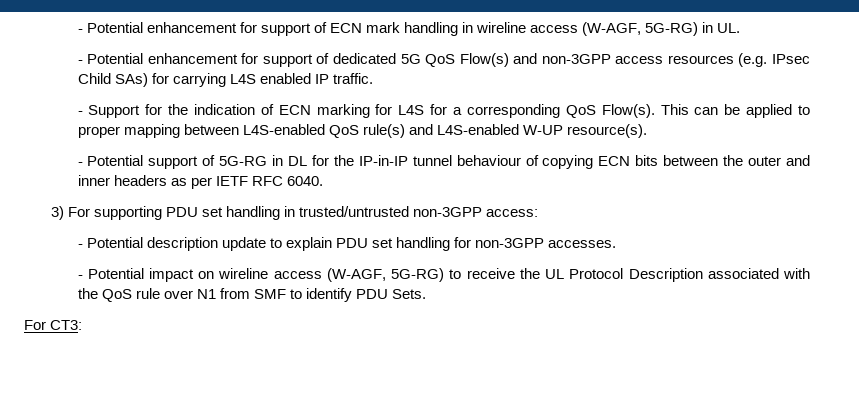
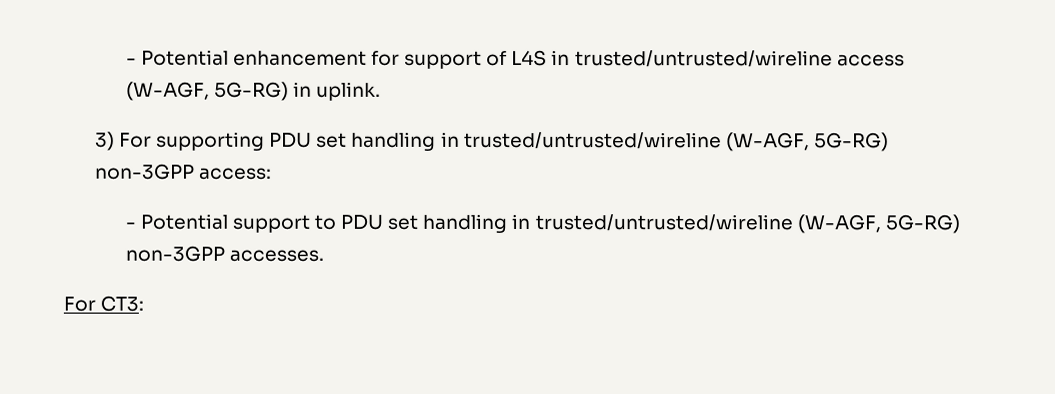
- - Potential enhancement for support of ECN mark handling in wireline access (W-AGF, 5G-RG) in UL.
- - Potential enhancement for support of dedicated 5G QoS Flow(s) and non-3GPP access resources (e.g. IPsec Child SAs) for carrying L4S enabled IP traffic.
- - Support for the indication of ECN marking for L4S for a corresponding QoS Flow(s). This can be applied to proper mapping between L4S-enabled QoS rule(s) and L4S-enabled W-UP resource(s).
- - Potential support of 5G-RG in DL for the IP-in-IP tunnel behaviour of copying ECN bits between the outer and inner headers as per IETF RFC 6040.
+ - Potential enhancement for support of L4S in trusted/untrusted/wireline access (W-AGF, 5G-RG) in uplink.
- 3) For supporting PDU set handling in trusted/untrusted non-3GPP access:
+ 3) For supporting PDU set handling in trusted/untrusted/wireline (W-AGF, 5G-RG) non-3GPP access:
- - Potential description update to explain PDU set handling for non-3GPP accesses.
- - Potential impact on wireline access (W-AGF, 5G-RG) to receive the UL Protocol Description associated with the QoS rule over N1 from SMF to identify PDU Sets.
+ - Potential support to PDU set handling in trusted/untrusted/wireline (W-AGF, 5G-RG) non-3GPP accesses.

